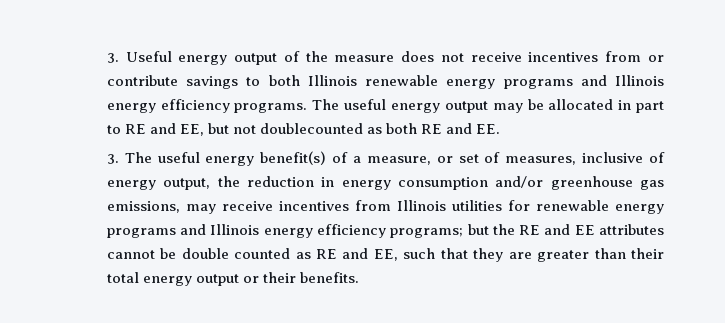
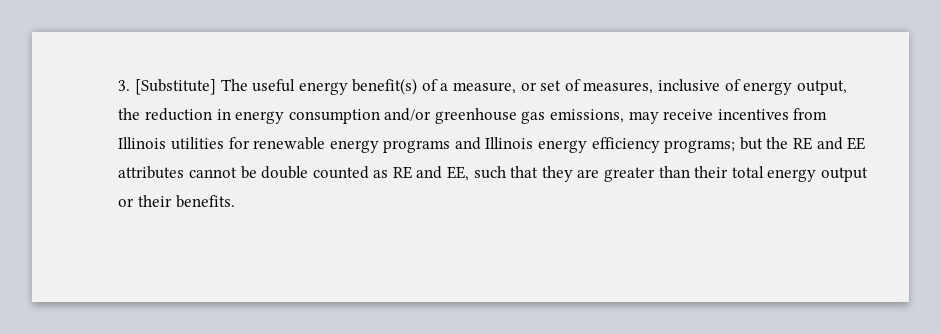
- 3. Useful energy output of the measure does not receive incentives from or contribute savings to both Illinois renewable energy programs and Illinois energy efficiency programs. The useful energy output may be allocated in part to RE and EE, but not doublecounted as both RE and EE.
- 3. The useful energy benefit(s) of a measure, or set of measures, inclusive of energy output, the reduction in energy consumption and/or greenhouse gas emissions, may receive incentives from Illinois utilities for renewable energy programs and Illinois energy efficiency programs;
+ 3. [Substitute] The useful energy benefit(s) of a measure, or set of measures, inclusive of energy output, the reduction in energy consumption and/or greenhouse gas emissions, may receive incentives from Illinois utilities for renewable energy programs and Illinois energy efficiency programs;

